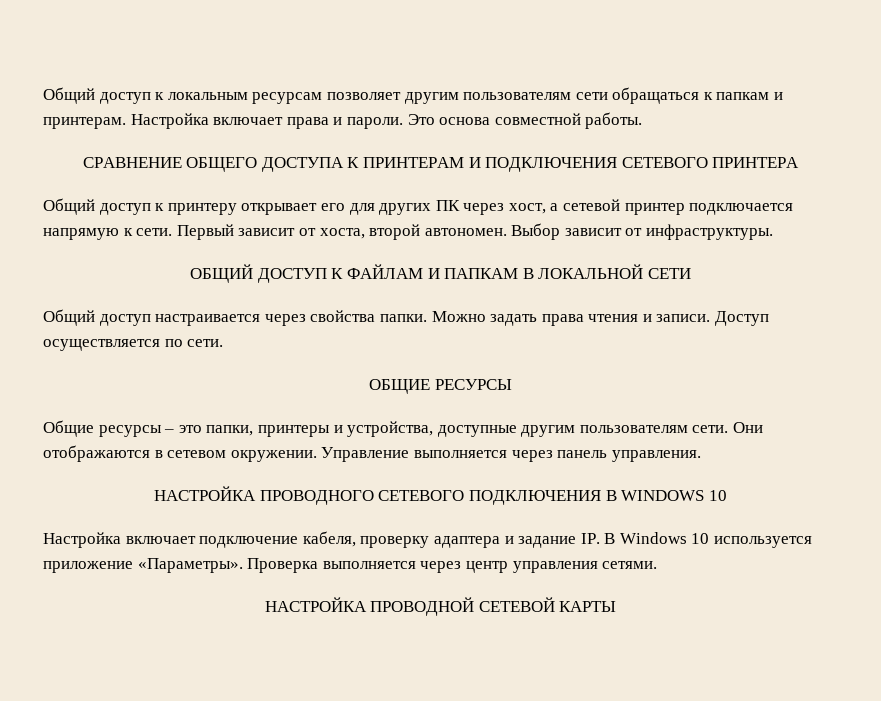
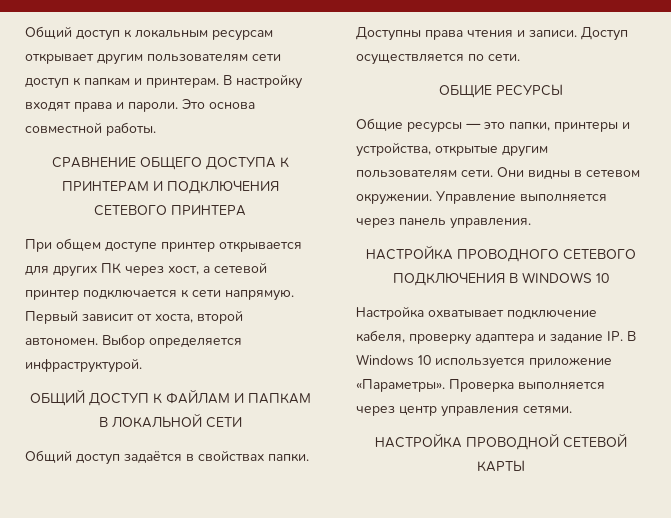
- Общий доступ к локальным ресурсам позволяет другим пользователям сети обращаться к папкам и принтерам.
+ Общий доступ к локальным ресурсам открывает другим пользователям сети доступ к папкам и принтерам.
- Настройка включает права и пароли.
+ В настройку входят права и пароли.
- Общий доступ к принтеру открывает его для других ПК через хост, а сетевой принтер подключается напрямую к сети.
+ При общем доступе принтер открывается для других ПК через хост, а сетевой принтер подключается к сети напрямую.
- Выбор зависит от инфраструктуры.
+ Выбор определяется инфраструктурой.
- Общий доступ настраивается через свойства папки. Можно задать права чтения и записи.
+ Общий доступ задаётся в свойствах папки. Доступны права чтения и записи.
- Общие ресурсы – это папки, принтеры и устройства, доступные другим пользователям сети.
+ Общие ресурсы — это папки, принтеры и устройства, открытые другим пользователям сети.
- Они отображаются в сетевом окружении.
+ Они видны в сетевом окружении.
- Настройка включает подключение кабеля, проверку адаптера и задание IP. В Windows 10 используется приложение «Параметры».
+ Настройка охватывает подключение кабеля, проверку адаптера и задание IP. В Windows 10 используется приложение «Параметры».

